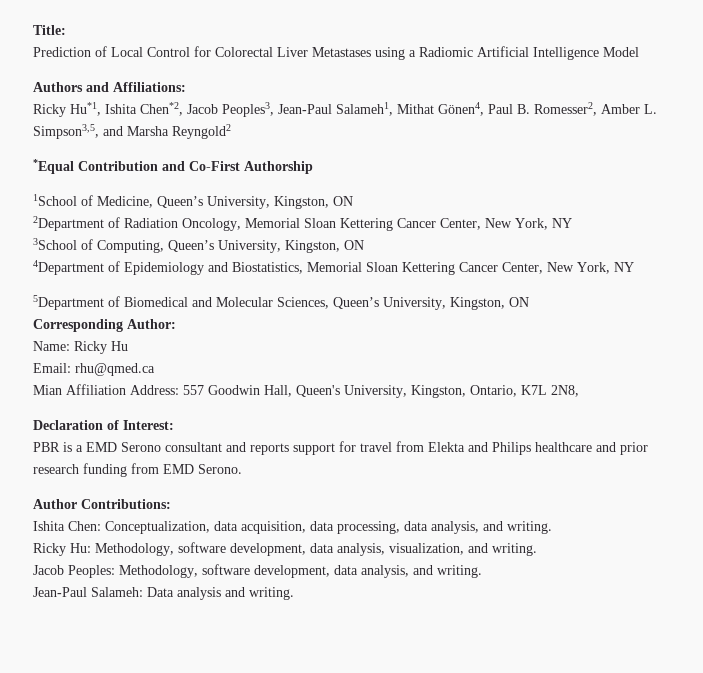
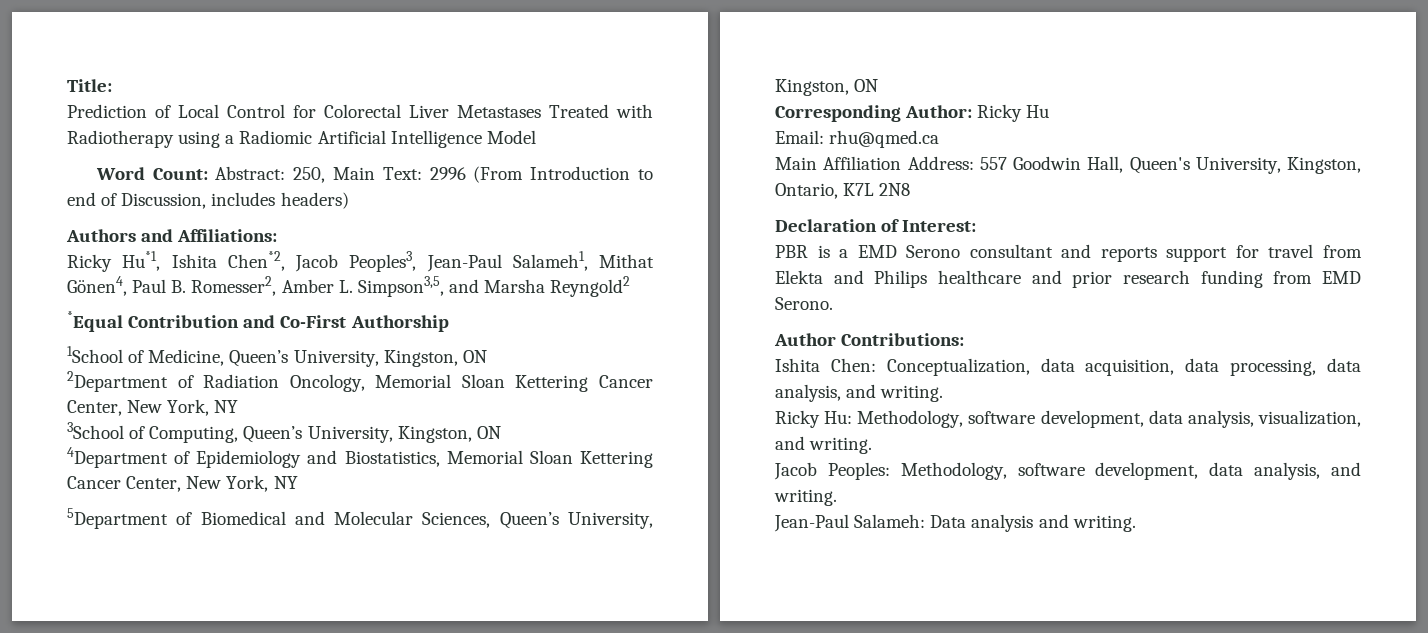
- Prediction of Local Control for Colorectal Liver Metastases using a Radiomic Artificial Intelligence Model
+ Prediction of Local Control for Colorectal Liver Metastases Treated with Radiotherapy using a Radiomic Artificial Intelligence Model
+ Word Count: Abstract: 250, Main Text: 2996 (From Introduction to end of Discussion, includes headers)
- Corresponding Author:
- Name: Ricky Hu
+ Corresponding Author: Ricky Hu
- Mian Affiliation Address: 557 Goodwin Hall, Queen's University, Kingston, Ontario, K7L 2N8,
+ Main Affiliation Address: 557 Goodwin Hall, Queen's University, Kingston, Ontario, K7L 2N8

